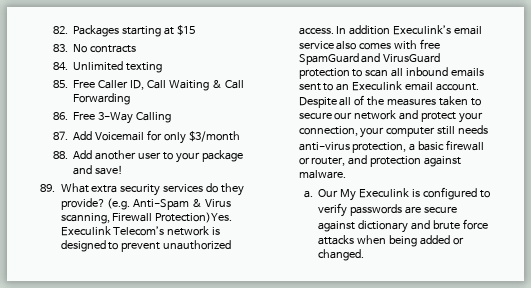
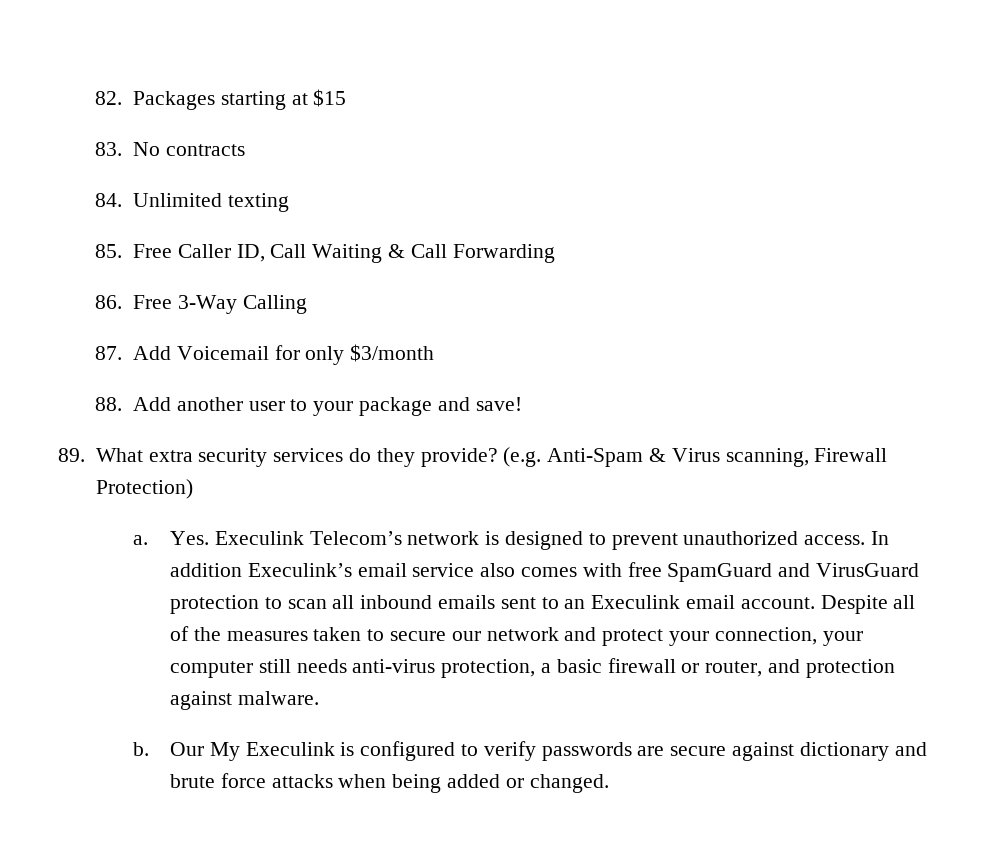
- (e.g. Anti-Spam & Virus scanning, Firewall Protection)Yes. Execulink Telecom’s network is designed to prevent unauthorized access.
+ (e.g. Anti-Spam & Virus scanning, Firewall Protection)
+ a. Yes. Execulink Telecom’s network is designed to prevent unauthorized access.
- a.
+ b.

